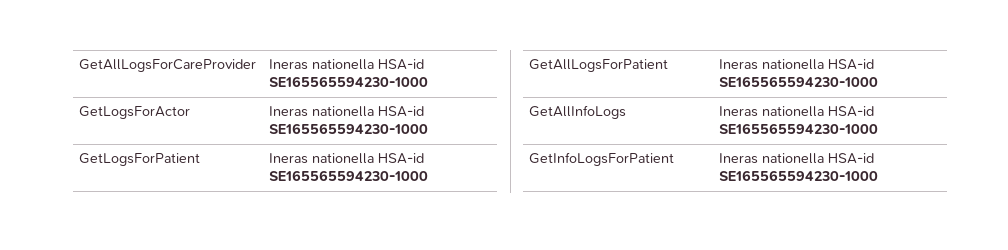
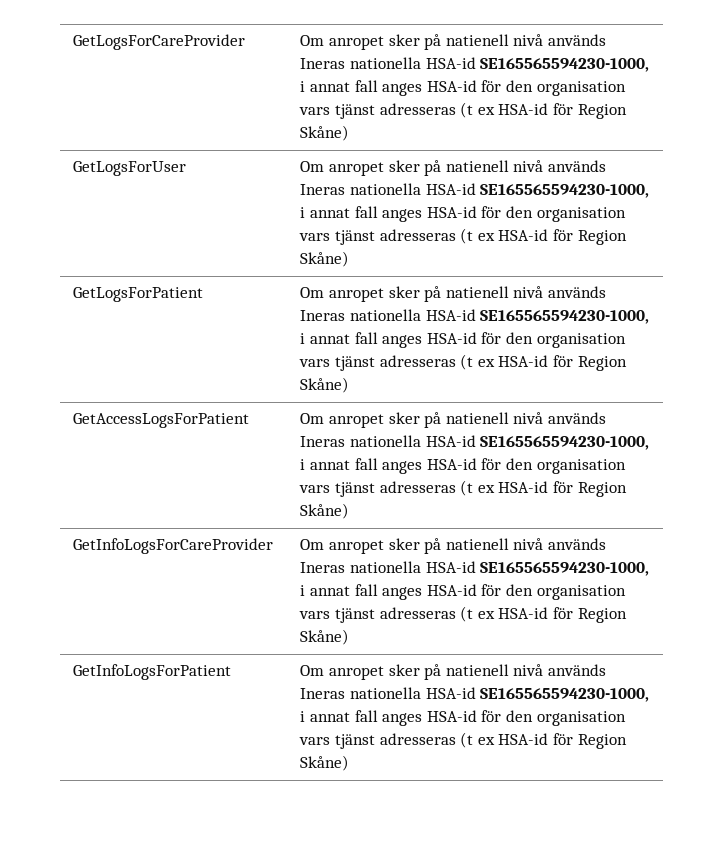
- GetAllLogsForCareProvider | Ineras nationella HSA-id SE165565594230-1000
- GetLogsForActor | Ineras nationella HSA-id SE165565594230-1000
- GetLogsForPatient | Ineras nationella HSA-id SE165565594230-1000
- GetAllLogsForPatient | Ineras nationella HSA-id SE165565594230-1000
- GetAllInfoLogs | Ineras nationella HSA-id SE165565594230-1000
- GetInfoLogsForPatient | Ineras nationella HSA-id SE165565594230-1000
+ GetLogsForCareProvider | Om anropet sker på natienell nivå används Ineras nationella HSA-id SE165565594230-1000, i annat fall anges HSA-id för den organisation vars tjänst adresseras (t ex HSA-id för Region Skåne)
+ GetLogsForUser | Om anropet sker på natienell nivå används Ineras nationella HSA-id SE165565594230-1000, i annat fall anges HSA-id för den organisation vars tjänst adresseras (t ex HSA-id för Region Skåne)
+ GetLogsForPatient | Om anropet sker på natienell nivå används Ineras nationella HSA-id SE165565594230-1000, i annat fall anges HSA-id för den organisation vars tjänst adresseras (t ex HSA-id för Region Skåne)
+ GetAccessLogsForPatient | Om anropet sker på natienell nivå används Ineras nationella HSA-id SE165565594230-1000, i annat fall anges HSA-id för den organisation vars tjänst adresseras (t ex HSA-id för Region Skåne)
+ GetInfoLogsForCareProvider | Om anropet sker på natienell nivå används Ineras nationella HSA-id SE165565594230-1000, i annat fall anges HSA-id för den organisation vars tjänst adresseras (t ex HSA-id för Region Skåne)
+ GetInfoLogsForPatient | Om anropet sker på natienell nivå används Ineras nationella HSA-id SE165565594230-1000, i annat fall anges HSA-id för den organisation vars tjänst adresseras (t ex HSA-id för Region Skåne)

